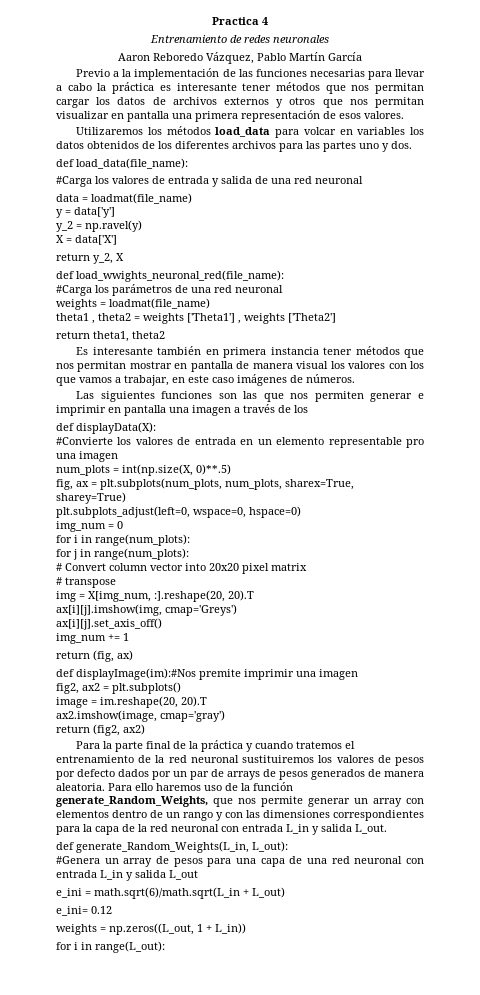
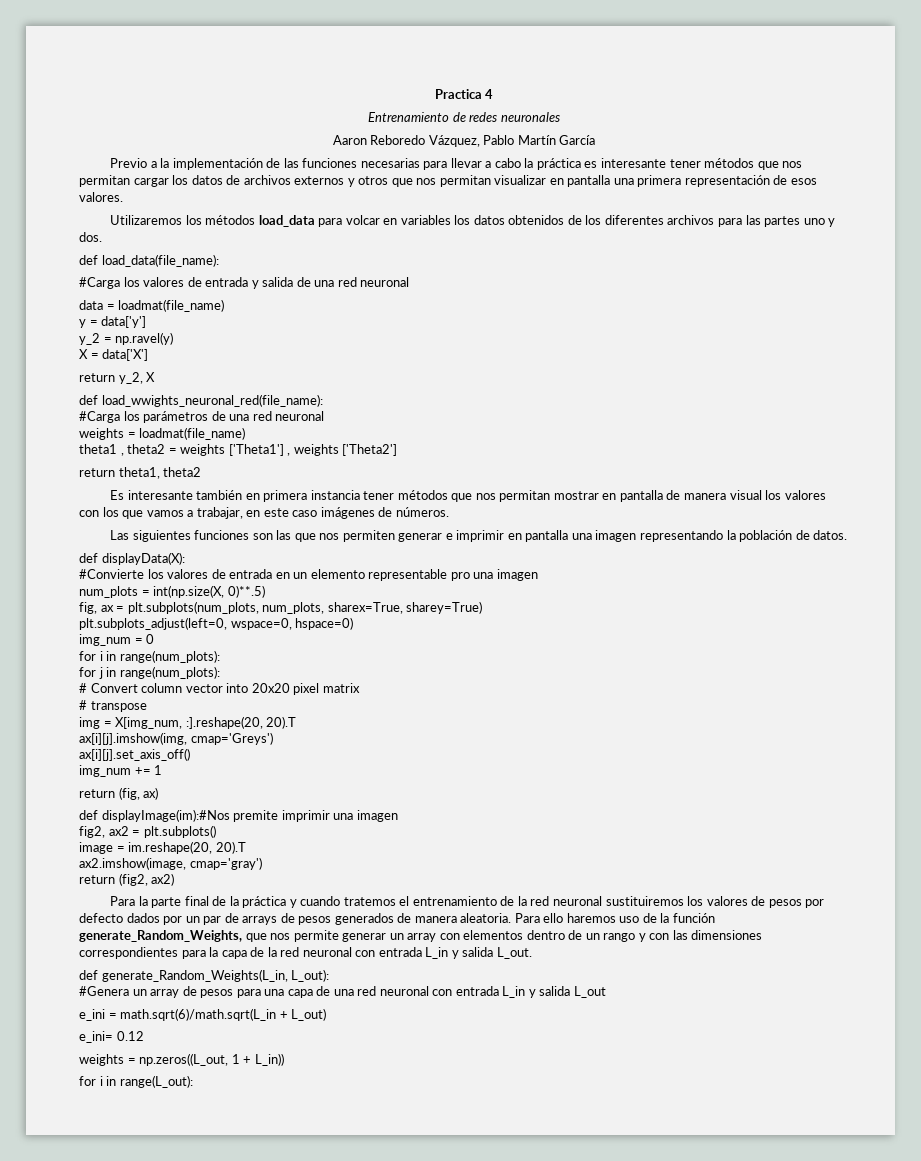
- Las siguientes funciones son las que nos permiten generar e imprimir en pantalla una imagen a través de los
+ Las siguientes funciones son las que nos permiten generar e imprimir en pantalla una imagen representando la población de datos.

